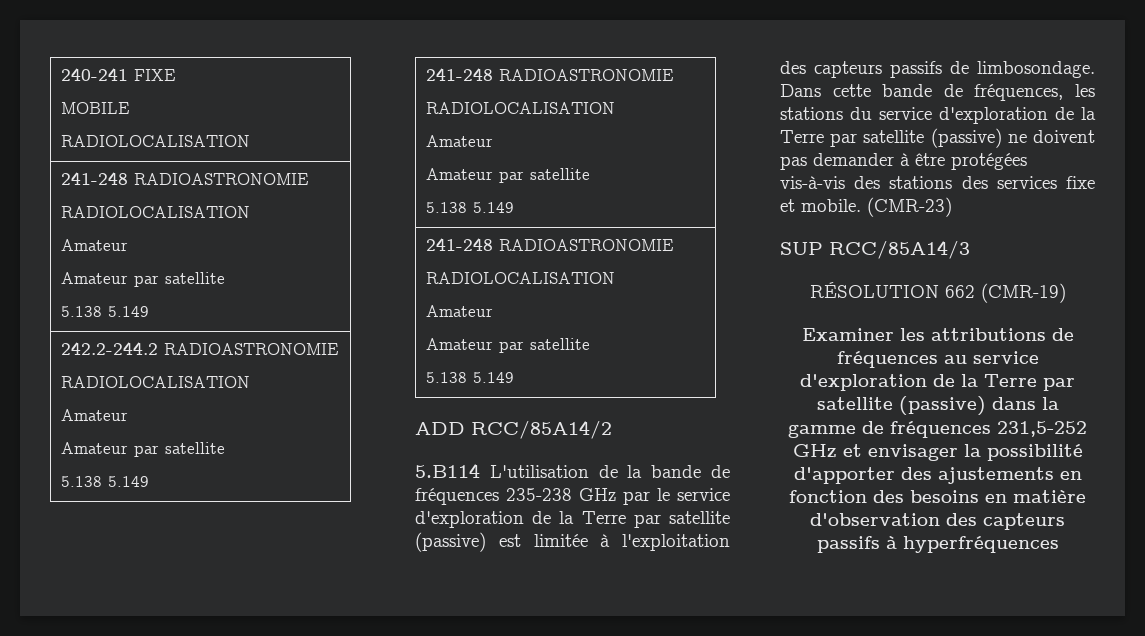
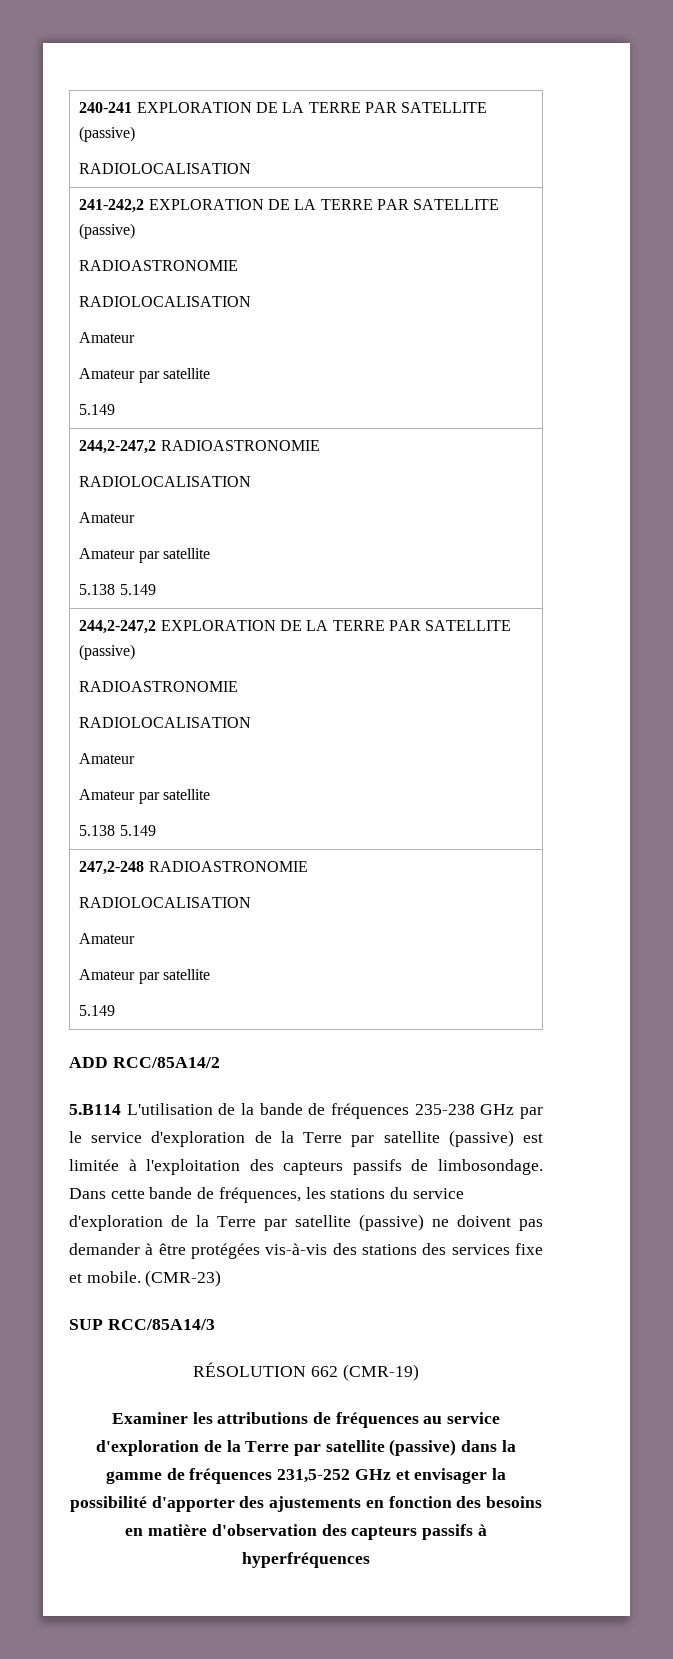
- 240-241 FIXE
- MOBILE
+ 240-241 EXPLORATION DE LA TERRE PAR SATELLITE (passive)
  RADIOLOCALISATION
- 241-248 RADIOASTRONOMIE
+ 241-242,2 EXPLORATION DE LA TERRE PAR SATELLITE (passive)
+ RADIOASTRONOMIE
+ RADIOLOCALISATION
+ Amateur
+ Amateur par satellite
+ 5.149
+ 244,2-247,2 RADIOASTRONOMIE
  RADIOLOCALISATION
  Amateur
  Amateur par satellite
  5.138 5.149
- 242.2-244.2 RADIOASTRONOMIE
+ 244,2-247,2 EXPLORATION DE LA TERRE PAR SATELLITE (passive)
+ RADIOASTRONOMIE
  RADIOLOCALISATION
  Amateur
  Amateur par satellite
  5.138 5.149
- 241-248 RADIOASTRONOMIE
+ 247,2-248 RADIOASTRONOMIE
  RADIOLOCALISATION
  Amateur
  Amateur par satellite
- 5.138 5.149
- 241-248 RADIOASTRONOMIE
- RADIOLOCALISATION
- Amateur
- Amateur par satellite
- 5.138 5.149
+ 5.149

